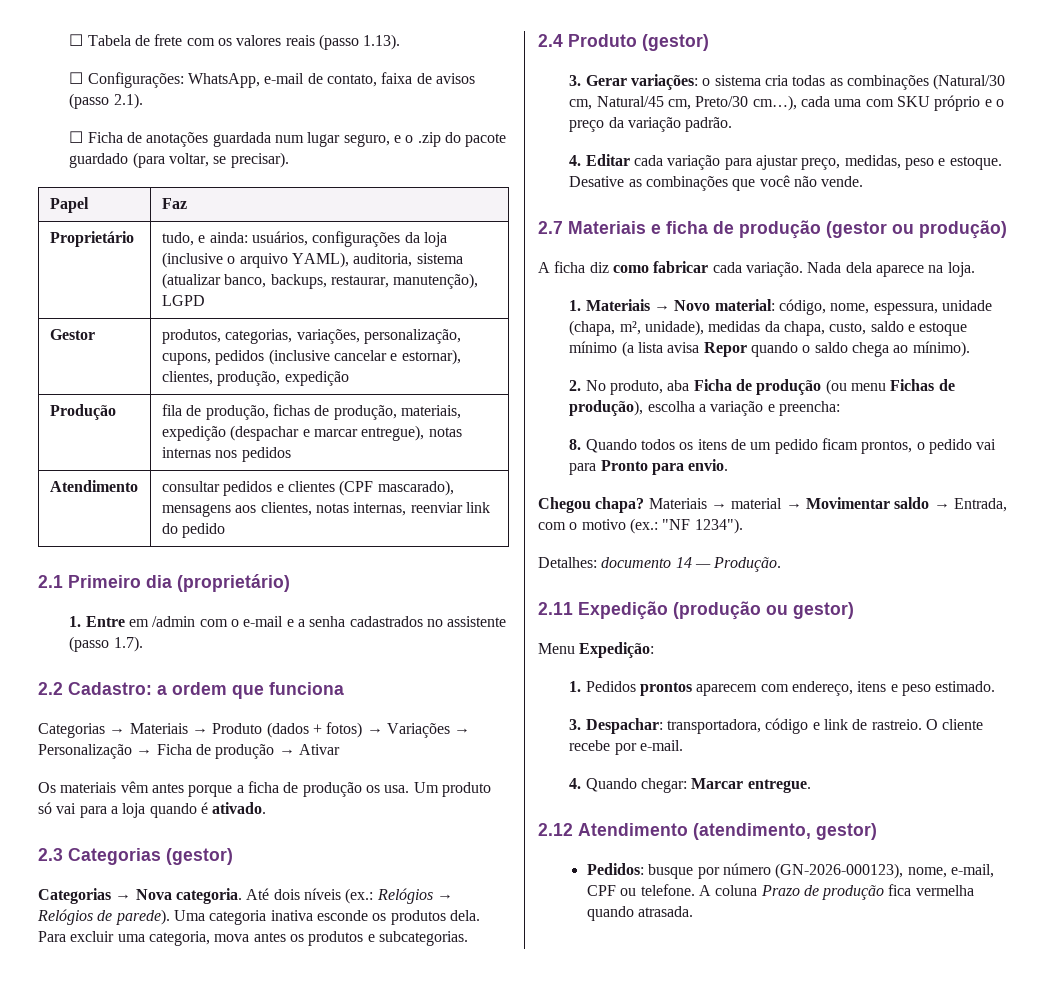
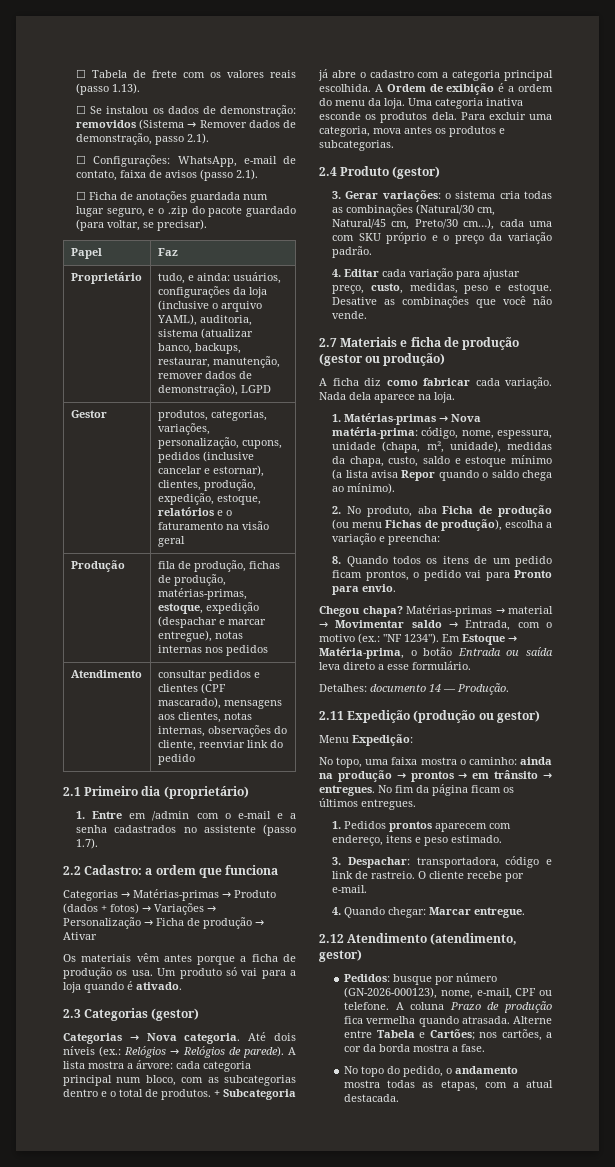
+ ☐ Se instalou os dados de demonstração: removidos (Sistema → Remover dados de demonstração, passo 2.1).
- Proprietário | tudo, e ainda: usuários, configurações da loja (inclusive o arquivo YAML), auditoria, sistema (atualizar banco, backups, restaurar, manutenção), LGPD
+ Proprietário | tudo, e ainda: usuários, configurações da loja (inclusive o arquivo YAML), auditoria, sistema (atualizar banco, backups, restaurar, manutenção, remover dados de demonstração), LGPD
- Gestor | produtos, categorias, variações, personalização, cupons, pedidos (inclusive cancelar e estornar), clientes, produção, expedição
+ Gestor | produtos, categorias, variações, personalização, cupons, pedidos (inclusive cancelar e estornar), clientes, produção, expedição, estoque, relatórios e o faturamento na visão geral
- Produção | fila de produção, fichas de produção, materiais, expedição (despachar e marcar entregue), notas internas nos pedidos
+ Produção | fila de produção, fichas de produção, matérias-primas, estoque, expedição (despachar e marcar entregue), notas internas nos pedidos
- Atendimento | consultar pedidos e clientes (CPF mascarado), mensagens aos clientes, notas internas, reenviar link do pedido
+ Atendimento | consultar pedidos e clientes (CPF mascarado), mensagens aos clientes, notas internas, observações do cliente, reenviar link do pedido
- Categorias → Materiais → Produto (dados + fotos) → Variações → Personalização → Ficha de produção → Ativar
+ Categorias → Matérias-primas → Produto (dados + fotos) → Variações → Personalização → Ficha de produção → Ativar
+ A lista mostra a árvore: cada categoria principal num bloco, com as subcategorias dentro e o total de produtos. + Subcategoria já abre o cadastro com a categoria principal escolhida. A Ordem de exibição é a ordem do menu da loja.
- 4. Editar cada variação para ajustar preço, medidas, peso e estoque.
+ 4. Editar cada variação para ajustar preço, custo, medidas, peso e estoque.
- 1. Materiais → Novo material: código, nome, espessura, unidade (chapa, m², unidade), medidas da chapa, custo, saldo e estoque mínimo (a lista avisa Repor quando o saldo chega ao mínimo).
+ 1. Matérias-primas → Nova matéria-prima: código, nome, espessura, unidade (chapa, m², unidade), medidas da chapa, custo, saldo e estoque mínimo (a lista avisa Repor quando o saldo chega ao mínimo).
- Materiais → material → Movimentar saldo → Entrada, com o motivo (ex.: "NF 1234").
+ Matérias-primas → material → Movimentar saldo → Entrada, com o motivo (ex.: "NF 1234"). Em Estoque → Matéria-prima, o botão Entrada ou saída leva direto a esse formulário.
+ No topo, uma faixa mostra o caminho: ainda na produção → prontos → em trânsito → entregues. No fim da página ficam os últimos entregues.
+ Alterne entre Tabela e Cartões; nos cartões, a cor da borda mostra a fase.
+ No topo do pedido, o andamento mostra todas as etapas, com a atual destacada.

